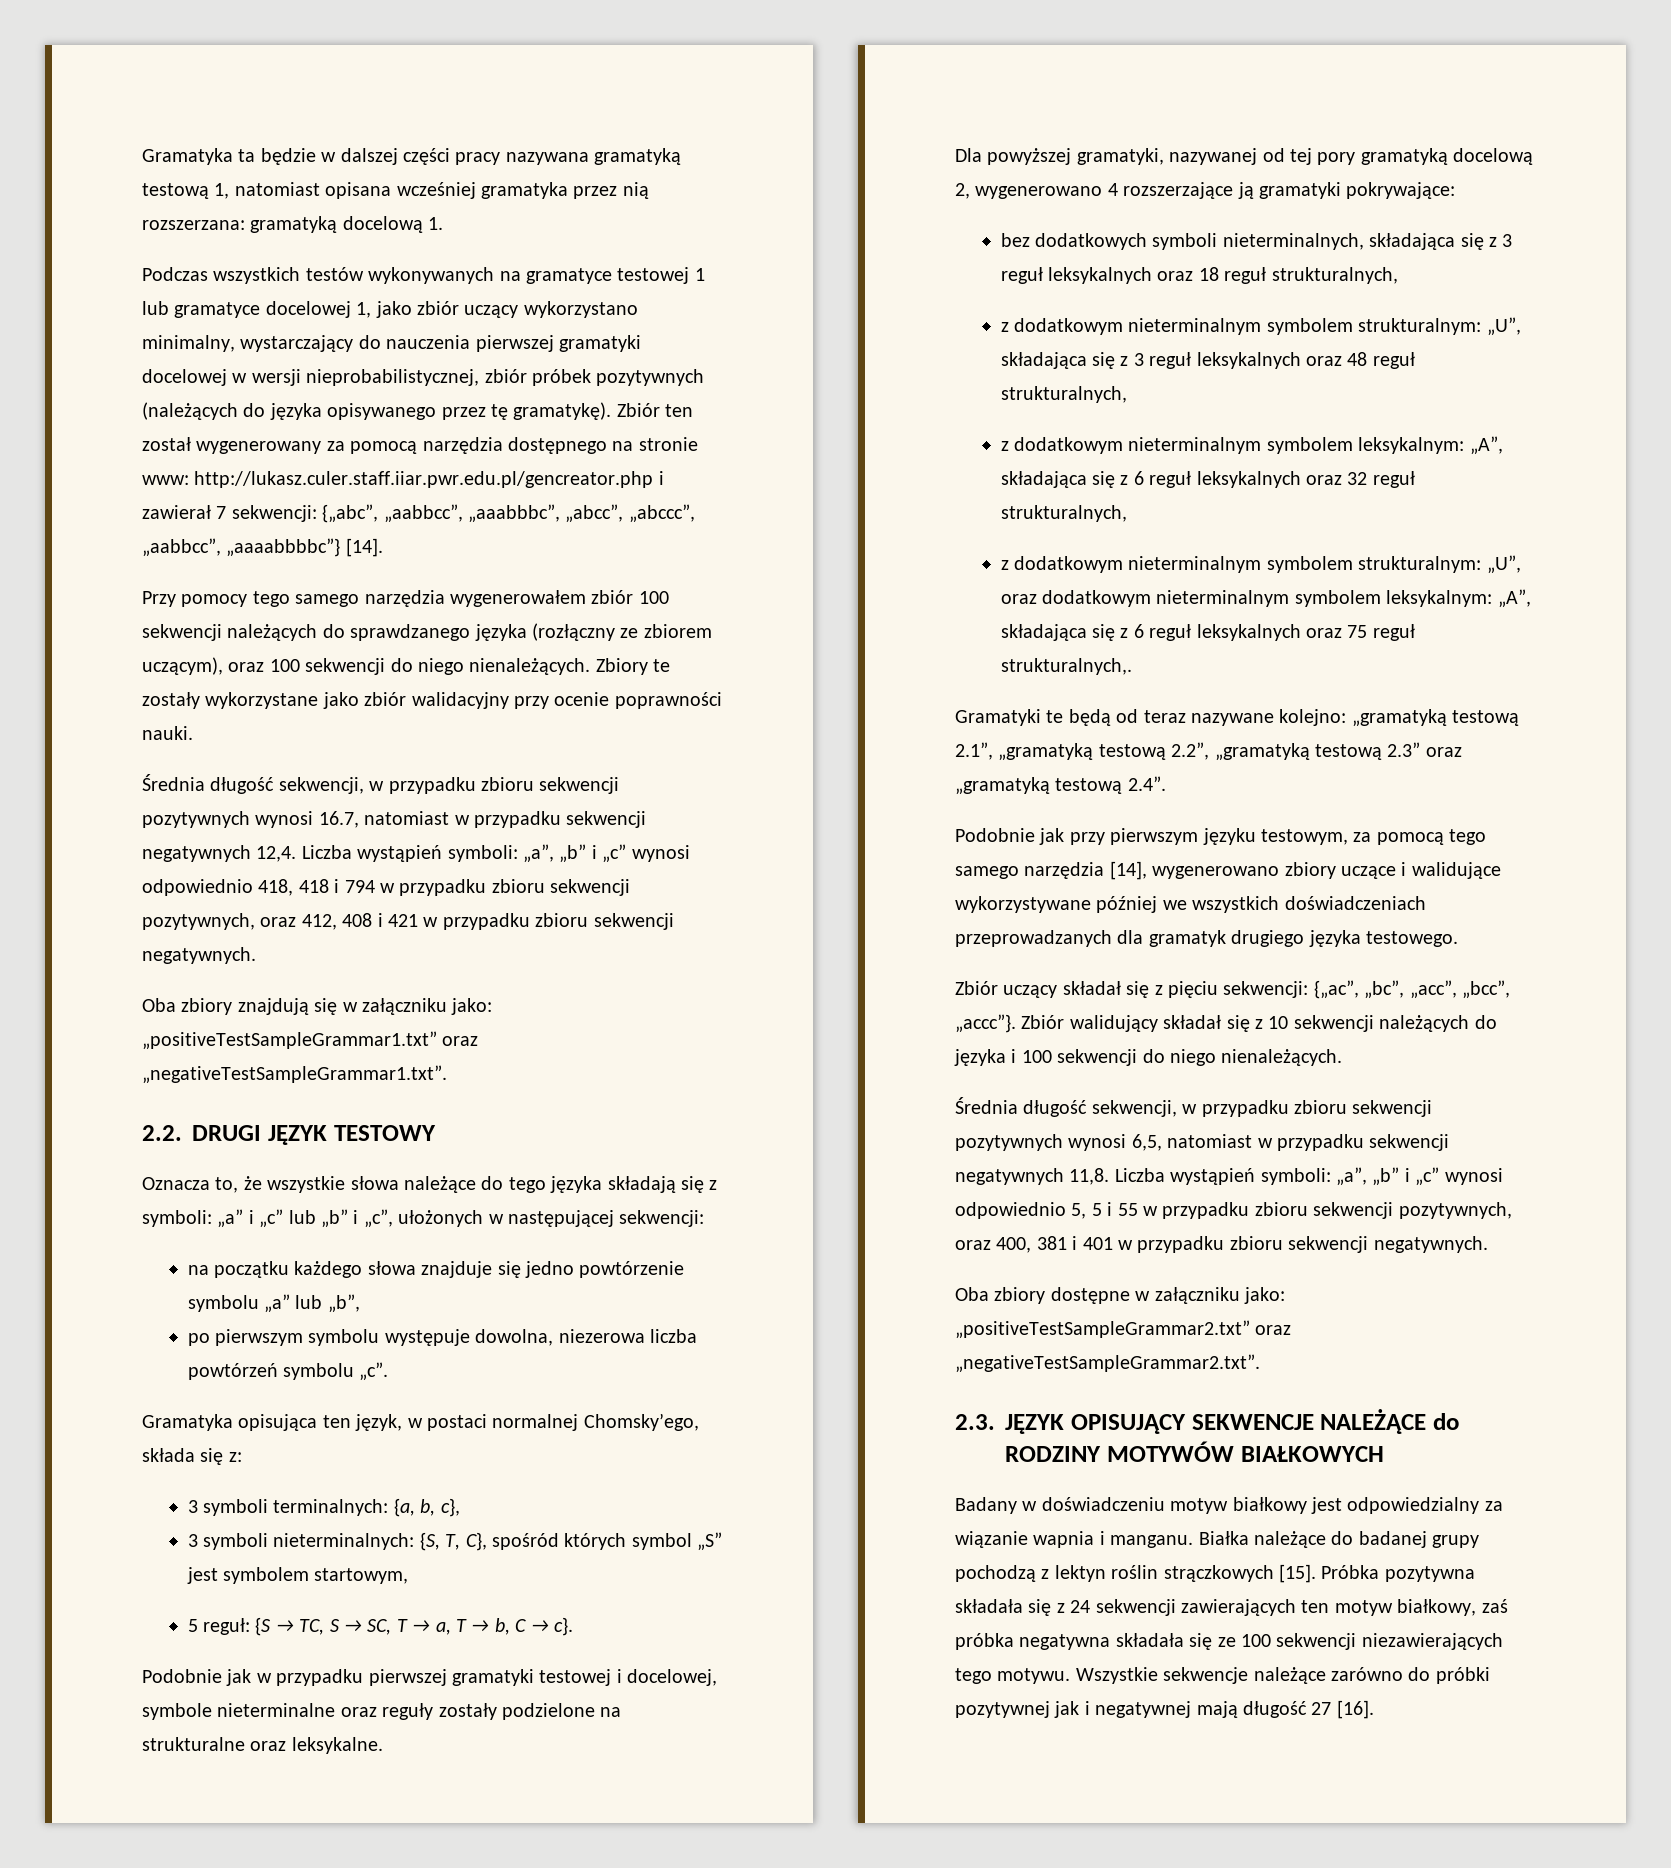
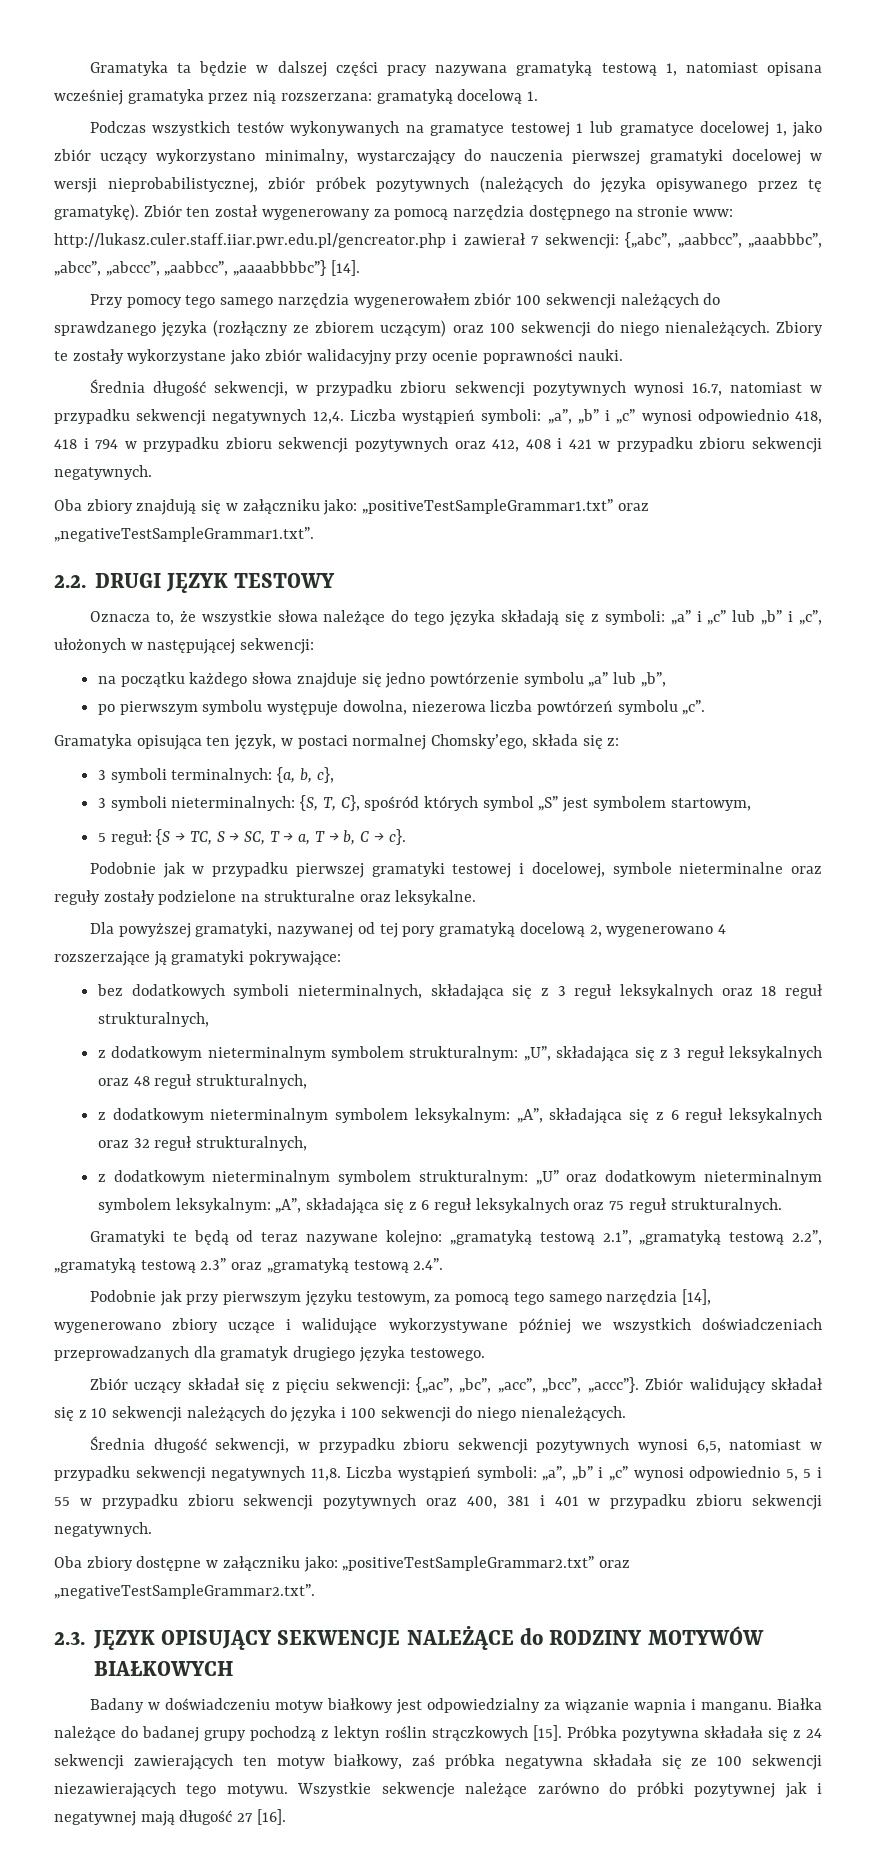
- Przy pomocy tego samego narzędzia wygenerowałem zbiór 100 sekwencji należących do sprawdzanego języka (rozłączny ze zbiorem uczącym), oraz 100 sekwencji do niego nienależących.
+ Przy pomocy tego samego narzędzia wygenerowałem zbiór 100 sekwencji należących do sprawdzanego języka (rozłączny ze zbiorem uczącym) oraz 100 sekwencji do niego nienależących.
- Liczba wystąpień symboli: „a”, „b” i „c” wynosi odpowiednio 418, 418 i 794 w przypadku zbioru sekwencji pozytywnych, oraz 412, 408 i 421 w przypadku zbioru sekwencji negatywnych.
+ Liczba wystąpień symboli: „a”, „b” i „c” wynosi odpowiednio 418, 418 i 794 w przypadku zbioru sekwencji pozytywnych oraz 412, 408 i 421 w przypadku zbioru sekwencji negatywnych.
- z dodatkowym nieterminalnym symbolem strukturalnym: „U”, oraz dodatkowym nieterminalnym symbolem leksykalnym: „A”, składająca się z 6 reguł leksykalnych oraz 75 reguł strukturalnych,.
+ z dodatkowym nieterminalnym symbolem strukturalnym: „U” oraz dodatkowym nieterminalnym symbolem leksykalnym: „A”, składająca się z 6 reguł leksykalnych oraz 75 reguł strukturalnych.
- Liczba wystąpień symboli: „a”, „b” i „c” wynosi odpowiednio 5, 5 i 55 w przypadku zbioru sekwencji pozytywnych, oraz 400, 381 i 401 w przypadku zbioru sekwencji negatywnych.
+ Liczba wystąpień symboli: „a”, „b” i „c” wynosi odpowiednio 5, 5 i 55 w przypadku zbioru sekwencji pozytywnych oraz 400, 381 i 401 w przypadku zbioru sekwencji negatywnych.

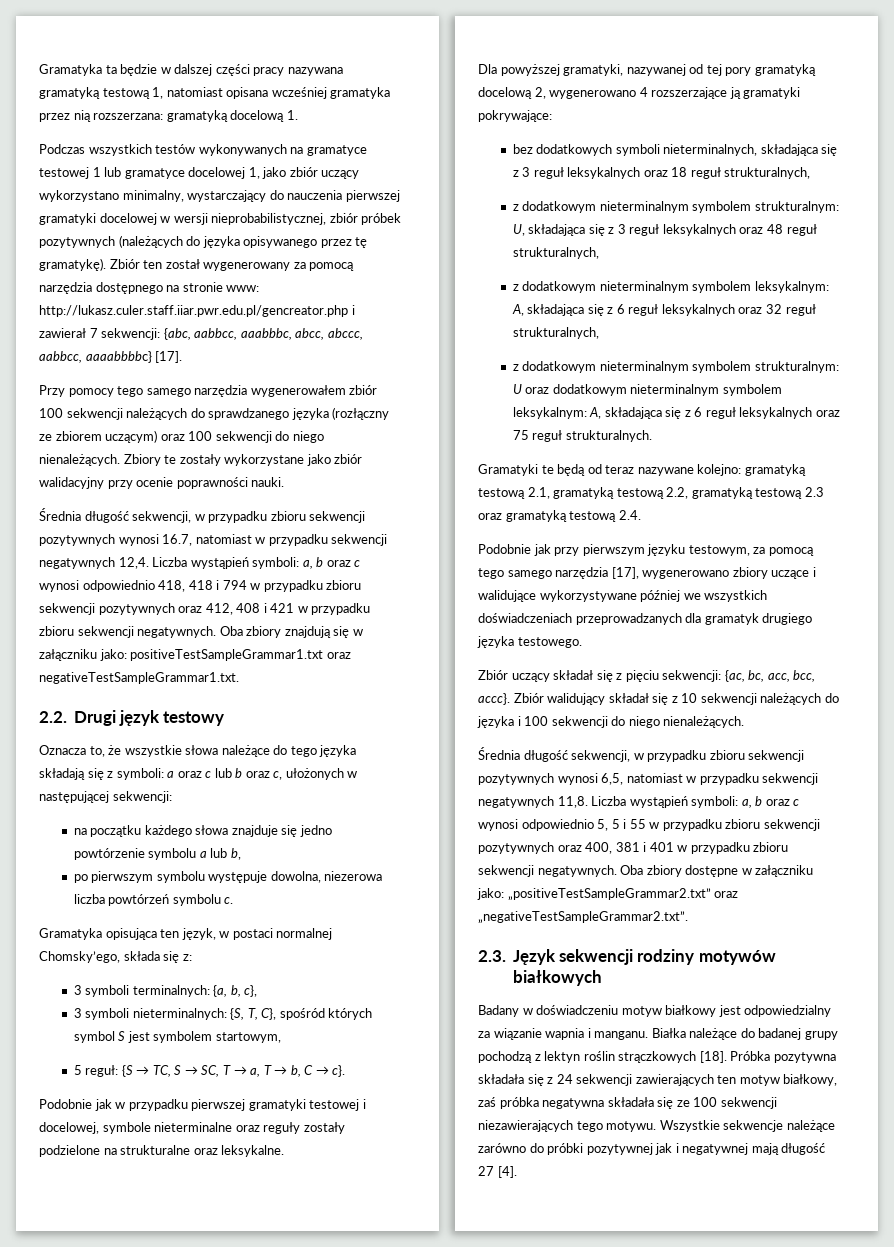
- Zbiór ten został wygenerowany za pomocą narzędzia dostępnego na stronie www: http://lukasz.culer.staff.iiar.pwr.edu.pl/gencreator.php i zawierał 7 sekwencji: {„abc”, „aabbcc”, „aaabbbc”, „abcc”, „abccc”, „aabbcc”, „aaaabbbbc”} [14].
+ Zbiór ten został wygenerowany za pomocą narzędzia dostępnego na stronie www: http://lukasz.culer.staff.iiar.pwr.edu.pl/gencreator.php i zawierał 7 sekwencji: {abc, aabbcc, aaabbbc, abcc, abccc, aabbcc, aaaabbbbc} [17].
- Liczba wystąpień symboli: „a”, „b” i „c” wynosi odpowiednio 418, 418 i 794 w przypadku zbioru sekwencji pozytywnych oraz 412, 408 i 421 w przypadku zbioru sekwencji negatywnych.
- Oba zbiory znajdują się w załączniku jako: „positiveTestSampleGrammar1.txt” oraz „negativeTestSampleGrammar1.txt”.
- 2.2. DRUGI JĘZYK TESTOWY
+ Liczba wystąpień symboli: a, b oraz c wynosi odpowiednio 418, 418 i 794 w przypadku zbioru sekwencji pozytywnych oraz 412, 408 i 421 w przypadku zbioru sekwencji negatywnych. Oba zbiory znajdują się w załączniku jako: positiveTestSampleGrammar1.txt oraz negativeTestSampleGrammar1.txt.
+ 2.2. Drugi język testowy
- Oznacza to, że wszystkie słowa należące do tego języka składają się z symboli: „a” i „c” lub „b” i „c”, ułożonych w następującej sekwencji:
+ Oznacza to, że wszystkie słowa należące do tego języka składają się z symboli: a oraz c lub b oraz c, ułożonych w następującej sekwencji:
- na początku każdego słowa znajduje się jedno powtórzenie symbolu „a” lub „b”,
+ na początku każdego słowa znajduje się jedno powtórzenie symbolu a lub b,
- po pierwszym symbolu występuje dowolna, niezerowa liczba powtórzeń symbolu „c”.
+ po pierwszym symbolu występuje dowolna, niezerowa liczba powtórzeń symbolu c.
- 3 symboli nieterminalnych: {S, T, C}, spośród których symbol „S” jest symbolem startowym,
+ 3 symboli nieterminalnych: {S, T, C}, spośród których symbol S jest symbolem startowym,
- z dodatkowym nieterminalnym symbolem strukturalnym: „U”, składająca się z 3 reguł leksykalnych oraz 48 reguł strukturalnych,
+ z dodatkowym nieterminalnym symbolem strukturalnym: U, składająca się z 3 reguł leksykalnych oraz 48 reguł strukturalnych,
- z dodatkowym nieterminalnym symbolem leksykalnym: „A”, składająca się z 6 reguł leksykalnych oraz 32 reguł strukturalnych,
+ z dodatkowym nieterminalnym symbolem leksykalnym: A, składająca się z 6 reguł leksykalnych oraz 32 reguł strukturalnych,
- z dodatkowym nieterminalnym symbolem strukturalnym: „U” oraz dodatkowym nieterminalnym symbolem leksykalnym: „A”, składająca się z 6 reguł leksykalnych oraz 75 reguł strukturalnych.
+ z dodatkowym nieterminalnym symbolem strukturalnym: U oraz dodatkowym nieterminalnym symbolem leksykalnym: A, składająca się z 6 reguł leksykalnych oraz 75 reguł strukturalnych.
- Gramatyki te będą od teraz nazywane kolejno: „gramatyką testową 2.1”, „gramatyką testową 2.2”, „gramatyką testową 2.3” oraz „gramatyką testową 2.4”.
+ Gramatyki te będą od teraz nazywane kolejno: gramatyką testową 2.1, gramatyką testową 2.2, gramatyką testową 2.3 oraz gramatyką testową 2.4.
- Podobnie jak przy pierwszym języku testowym, za pomocą tego samego narzędzia [14], wygenerowano zbiory uczące i walidujące wykorzystywane później we wszystkich doświadczeniach przeprowadzanych dla gramatyk drugiego języka testowego.
+ Podobnie jak przy pierwszym języku testowym, za pomocą tego samego narzędzia [17], wygenerowano zbiory uczące i walidujące wykorzystywane później we wszystkich doświadczeniach przeprowadzanych dla gramatyk drugiego języka testowego.
- Zbiór uczący składał się z pięciu sekwencji: {„ac”, „bc”, „acc”, „bcc”, „accc”}.
+ Zbiór uczący składał się z pięciu sekwencji: {ac, bc, acc, bcc, accc}.
- Liczba wystąpień symboli: „a”, „b” i „c” wynosi odpowiednio 5, 5 i 55 w przypadku zbioru sekwencji pozytywnych oraz 400, 381 i 401 w przypadku zbioru sekwencji negatywnych.
- Oba zbiory dostępne w załączniku jako: „positiveTestSampleGrammar2.txt” oraz „negativeTestSampleGrammar2.txt”.
+ Liczba wystąpień symboli: a, b oraz c wynosi odpowiednio 5, 5 i 55 w przypadku zbioru sekwencji pozytywnych oraz 400, 381 i 401 w przypadku zbioru sekwencji negatywnych. Oba zbiory dostępne w załączniku jako: „positiveTestSampleGrammar2.txt” oraz „negativeTestSampleGrammar2.txt”.
- 2.3. JĘZYK OPISUJĄCY SEKWENCJE NALEŻĄCE do RODZINY MOTYWÓW BIAŁKOWYCH
+ 2.3. Język sekwencji rodziny motywów białkowych
- Białka należące do badanej grupy pochodzą z lektyn roślin strączkowych [15].
+ Białka należące do badanej grupy pochodzą z lektyn roślin strączkowych [18].
- Wszystkie sekwencje należące zarówno do próbki pozytywnej jak i negatywnej mają długość 27 [16].
+ Wszystkie sekwencje należące zarówno do próbki pozytywnej jak i negatywnej mają długość 27 [4].

